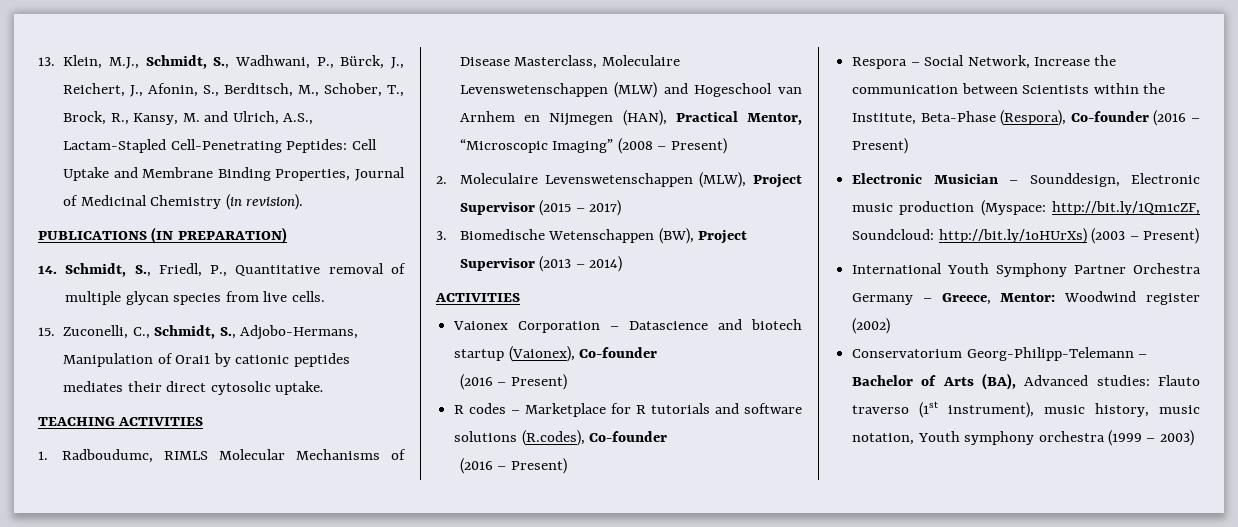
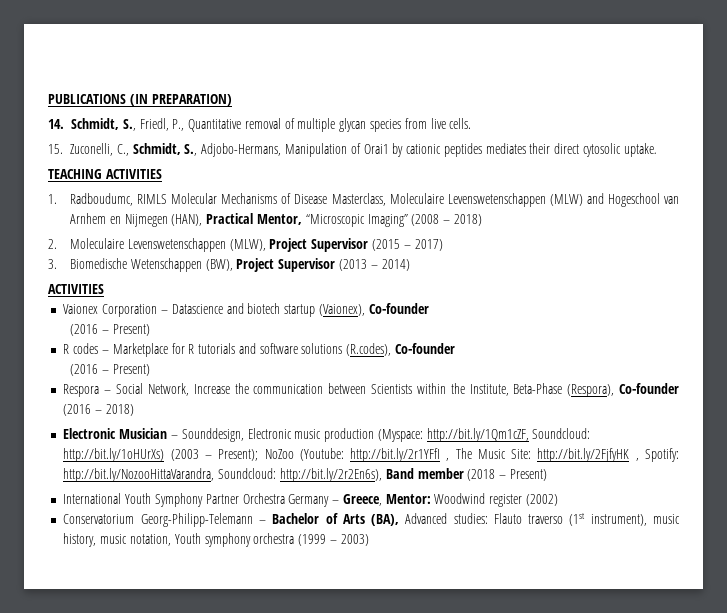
- 13. Klein, M.J., Schmidt, S., Wadhwani, P., Bürck, J., Reichert, J., Afonin, S., Berditsch, M., Schober, T., Brock, R., Kansy, M. and Ulrich, A.S., Lactam-Stapled Cell-Penetrating Peptides: Cell Uptake and Membrane Binding Properties, Journal of Medicinal Chemistry (in revision).
- 1. Radboudumc, RIMLS Molecular Mechanisms of Disease Masterclass, Moleculaire Levenswetenschappen (MLW) and Hogeschool van Arnhem en Nijmegen (HAN), Practical Mentor, “Microscopic Imaging” (2008 – Present)
+ 1. Radboudumc, RIMLS Molecular Mechanisms of Disease Masterclass, Moleculaire Levenswetenschappen (MLW) and Hogeschool van Arnhem en Nijmegen (HAN), Practical Mentor, “Microscopic Imaging” (2008 – 2018)
- Respora – Social Network, Increase the communication between Scientists within the Institute, Beta-Phase (Respora), Co-founder (2016 – Present)
+ Respora – Social Network, Increase the communication between Scientists within the Institute, Beta-Phase (Respora), Co-founder (2016 – 2018)
- Electronic Musician – Sounddesign, Electronic music production (Myspace: http://bit.ly/1Qm1cZF, Soundcloud: http://bit.ly/1oHUrXs) (2003 – Present)
+ Electronic Musician – Sounddesign, Electronic music production (Myspace: http://bit.ly/1Qm1cZF, Soundcloud: http://bit.ly/1oHUrXs) (2003 – Present); NoZoo (Youtube: http://bit.ly/2r1YFfI , The Music Site: http://bit.ly/2FjfyHK , Spotify: http://bit.ly/NozooHittaVarandra, Soundcloud: http://bit.ly/2r2En6s), Band member (2018 – Present)

